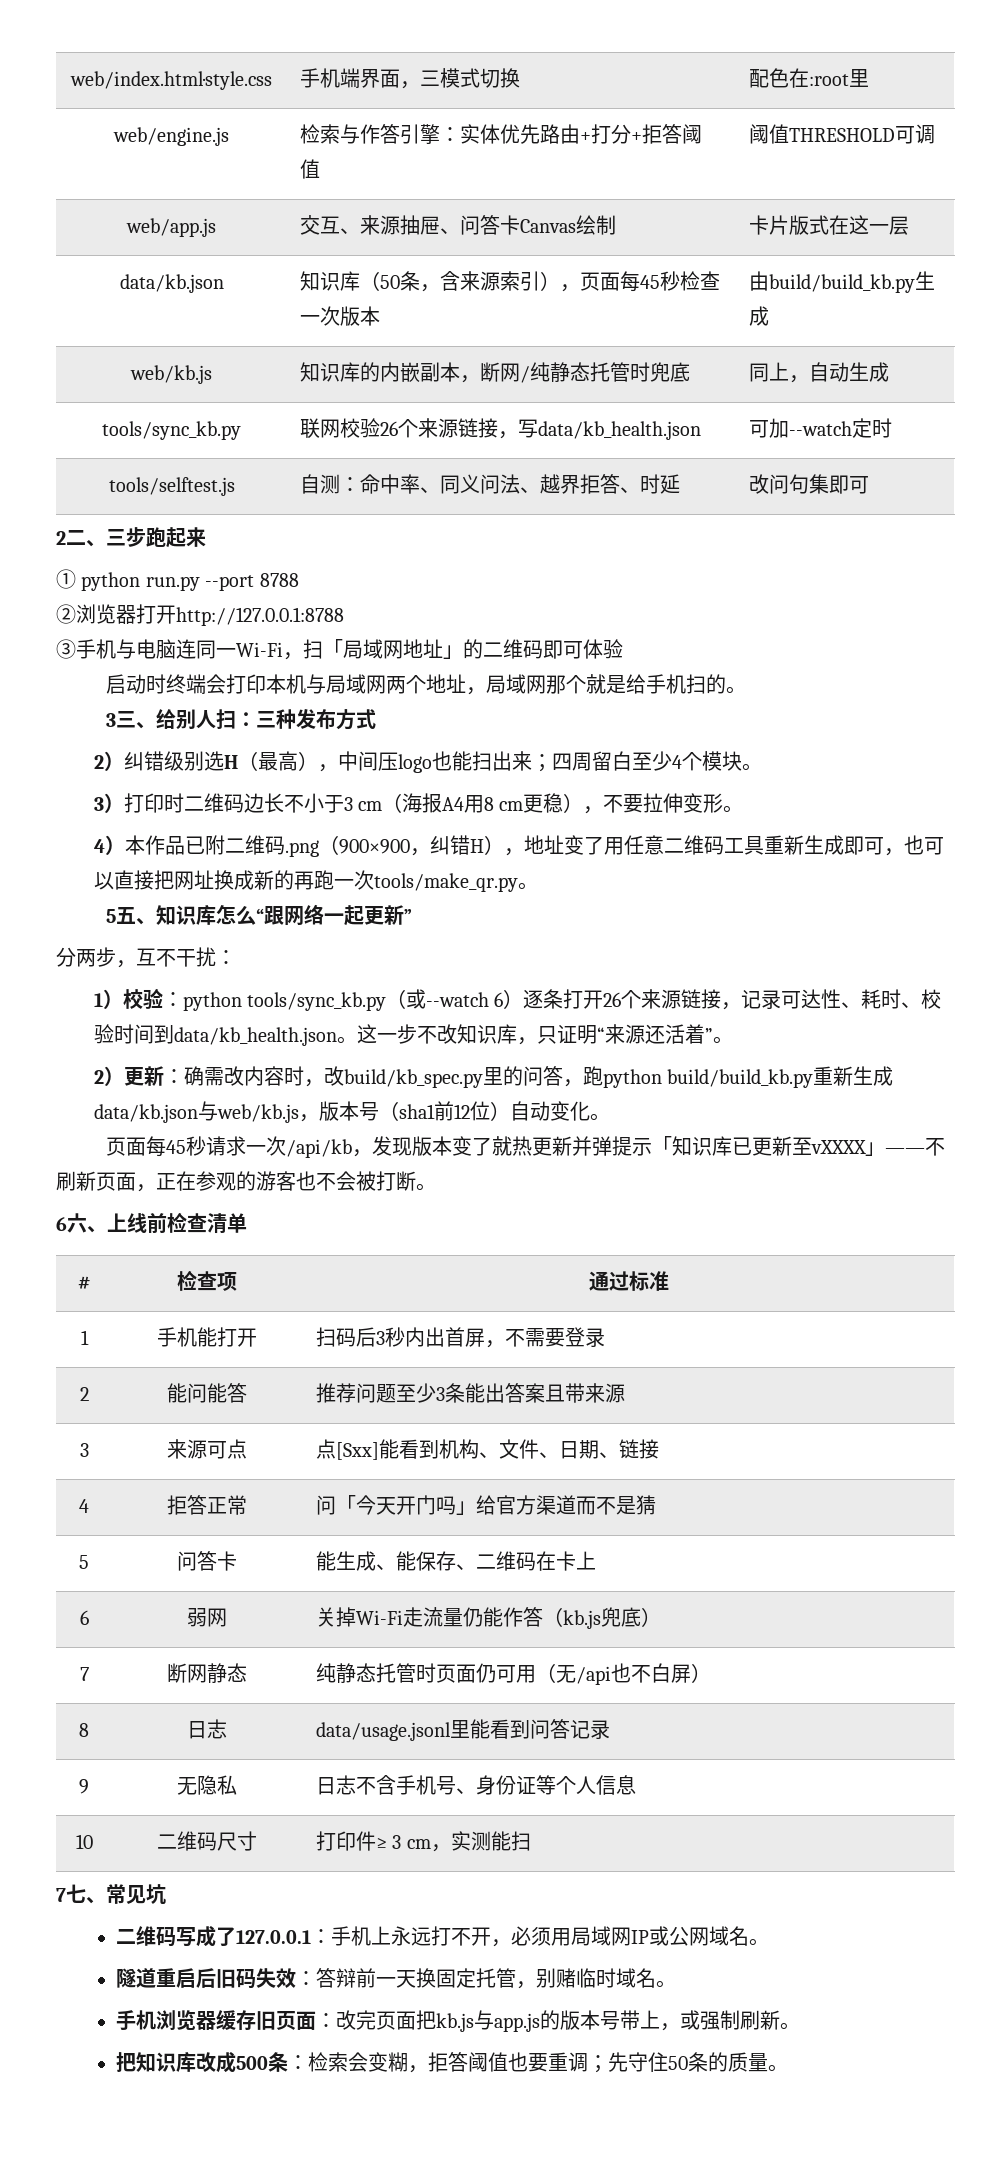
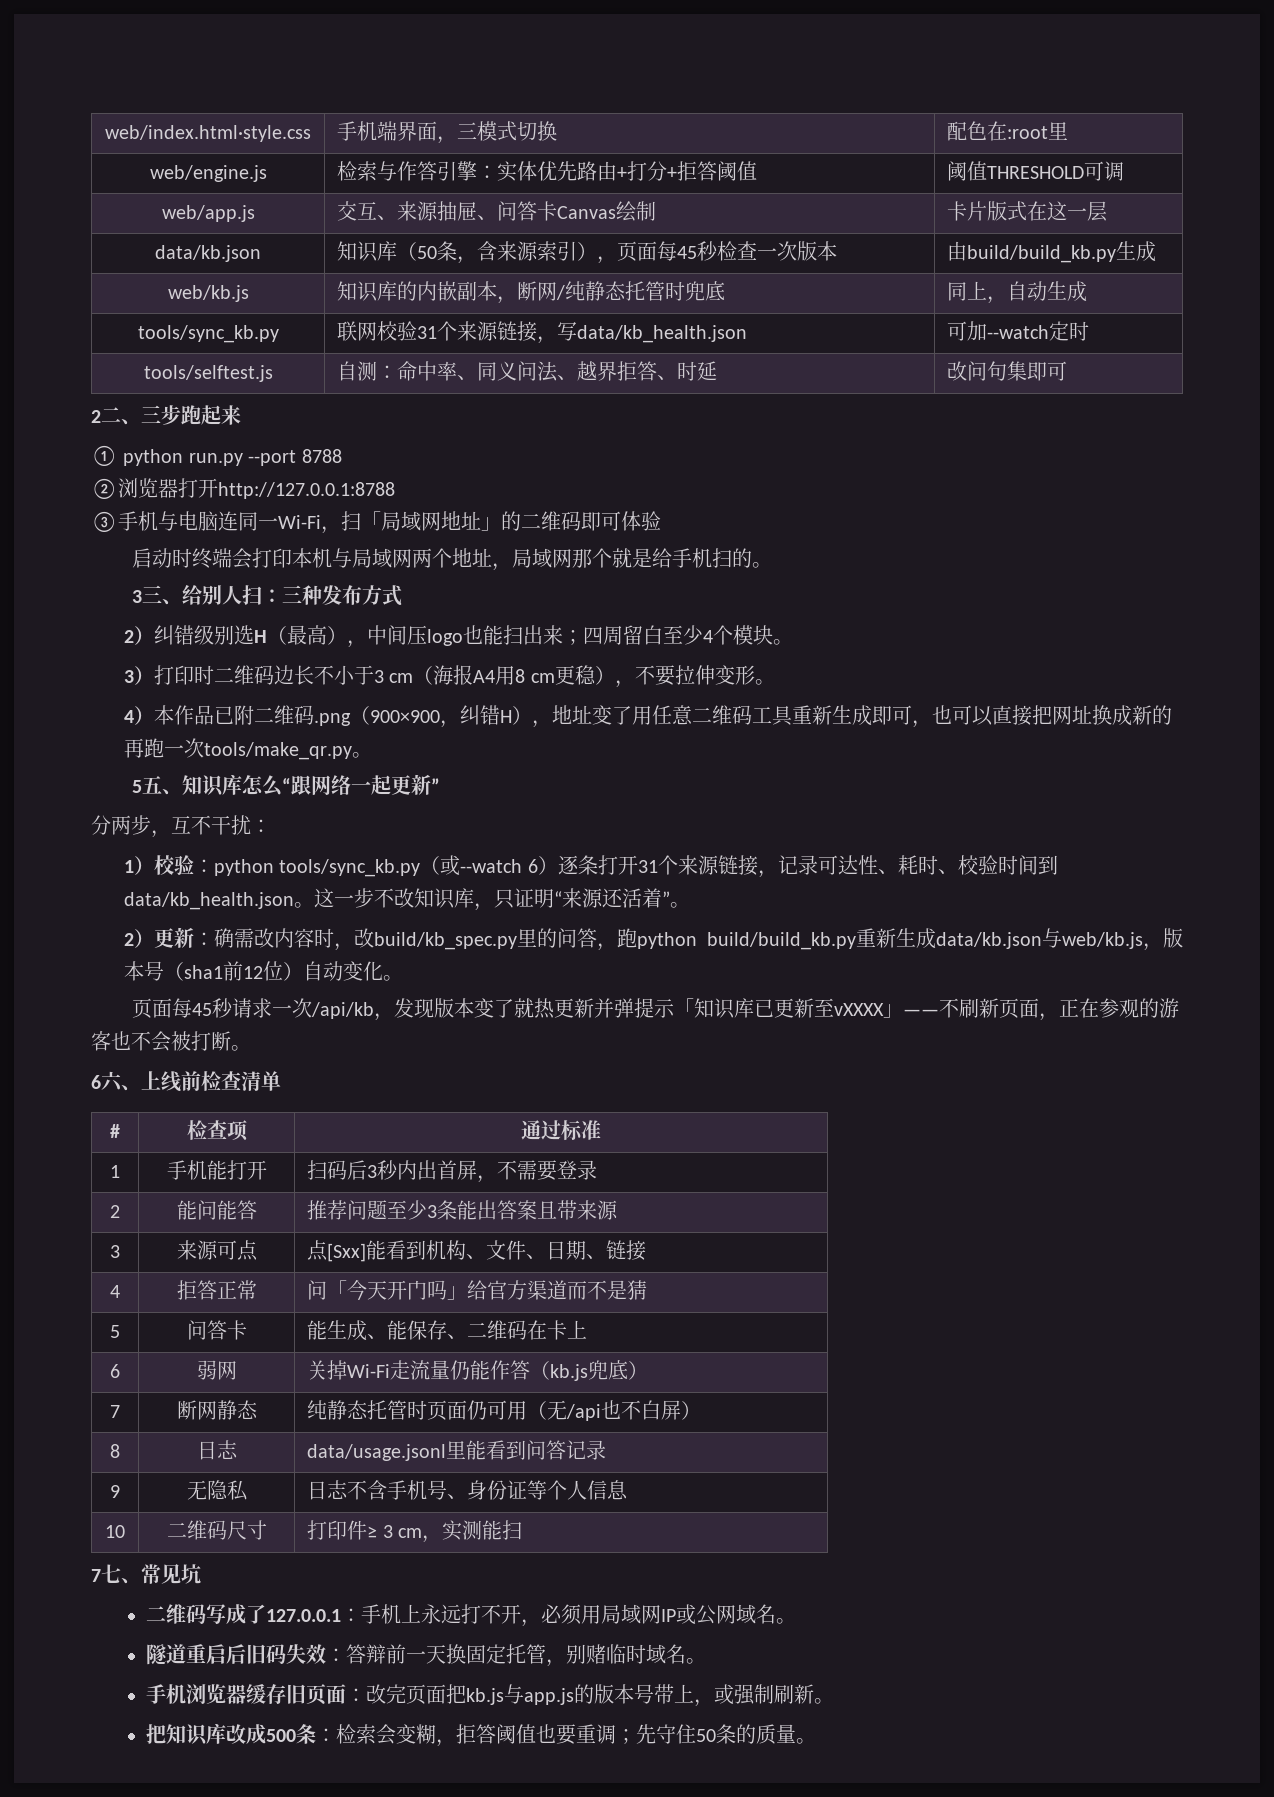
- tools/sync_kb.py | 联网校验26个来源链接，写data/kb_health.json | 可加--watch定时
+ tools/sync_kb.py | 联网校验31个来源链接，写data/kb_health.json | 可加--watch定时
- 1）校验：python tools/sync_kb.py（或--watch 6）逐条打开26个来源链接，记录可达性、耗时、校验时间到data/kb_health.json。
+ 1）校验：python tools/sync_kb.py（或--watch 6）逐条打开31个来源链接，记录可达性、耗时、校验时间到data/kb_health.json。

